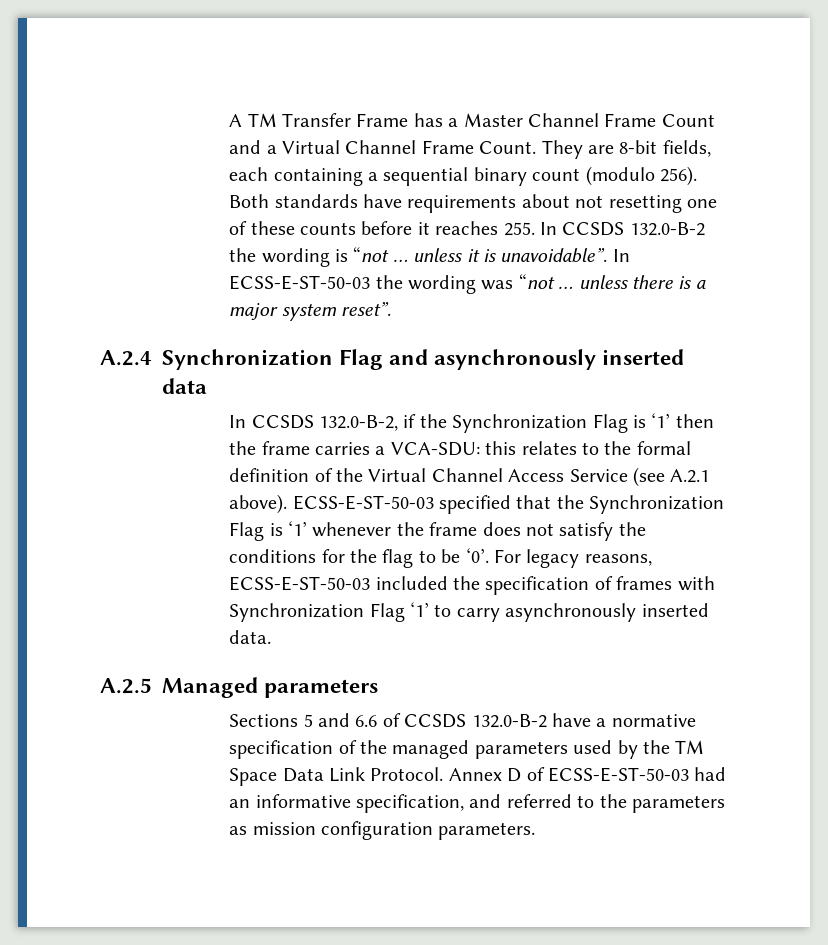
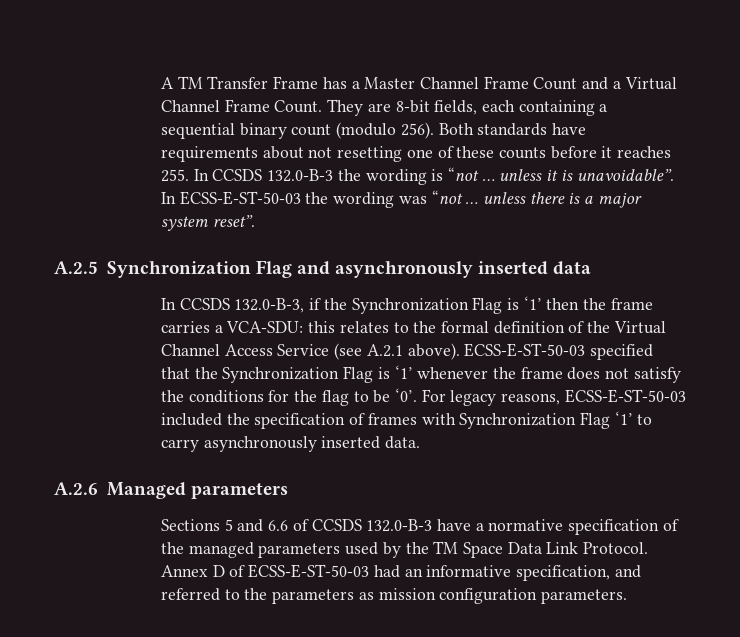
- Both standards have requirements about not resetting one of these counts before it reaches 255. In CCSDS 132.0-B-2 the wording is “not … unless it is unavoidable”.
+ Both standards have requirements about not resetting one of these counts before it reaches 255. In CCSDS 132.0-B-3 the wording is “not … unless it is unavoidable”.
- A.2.4 Synchronization Flag and asynchronously inserted data
+ A.2.5 Synchronization Flag and asynchronously inserted data
- In CCSDS 132.0-B-2, if the Synchronization Flag is ‘1’ then the frame carries a VCA-SDU: this relates to the formal definition of the Virtual Channel Access Service (see A.2.1 above).
+ In CCSDS 132.0-B-3, if the Synchronization Flag is ‘1’ then the frame carries a VCA-SDU: this relates to the formal definition of the Virtual Channel Access Service (see A.2.1 above).
- A.2.5 Managed parameters
+ A.2.6 Managed parameters
- Sections 5 and 6.6 of CCSDS 132.0-B-2 have a normative specification of the managed parameters used by the TM Space Data Link Protocol.
+ Sections 5 and 6.6 of CCSDS 132.0-B-3 have a normative specification of the managed parameters used by the TM Space Data Link Protocol.

